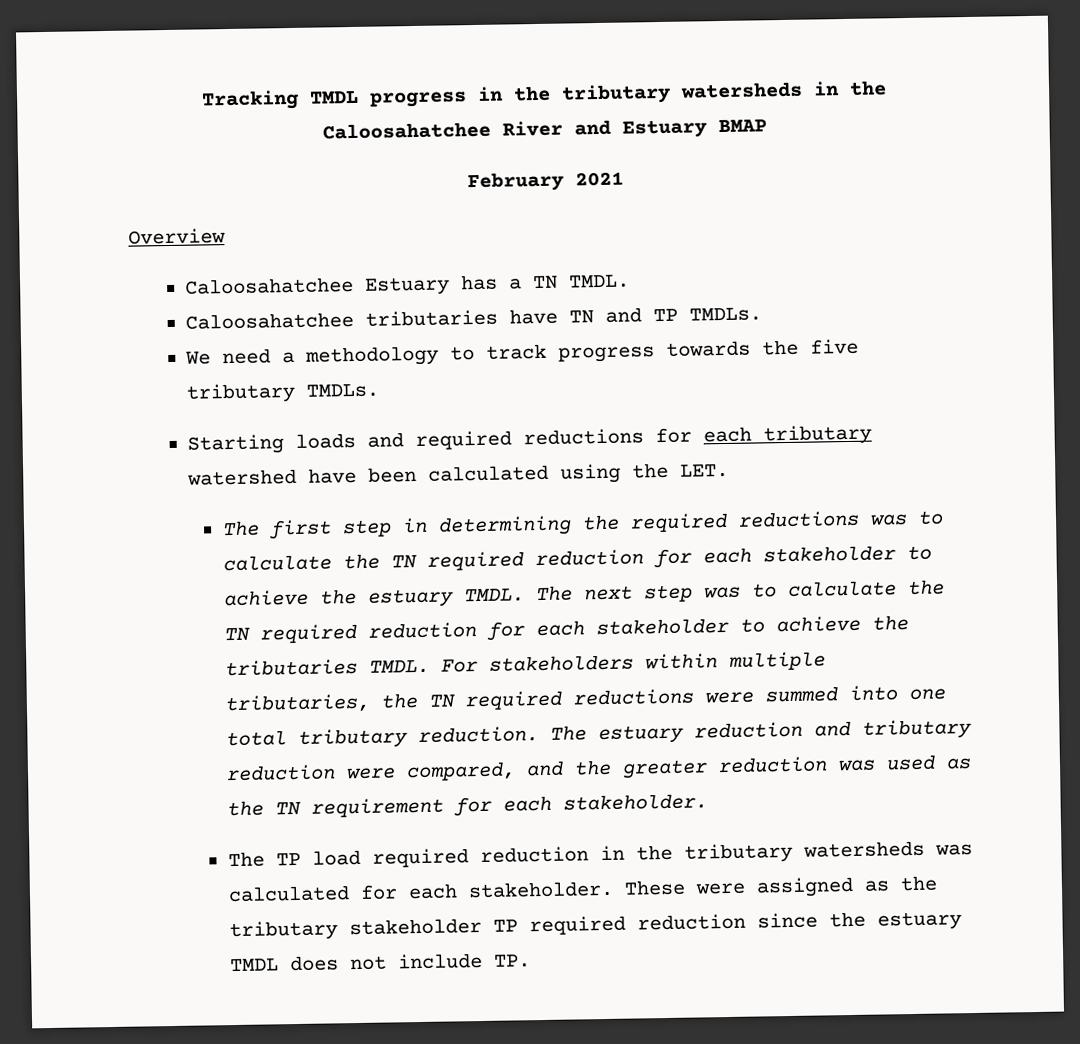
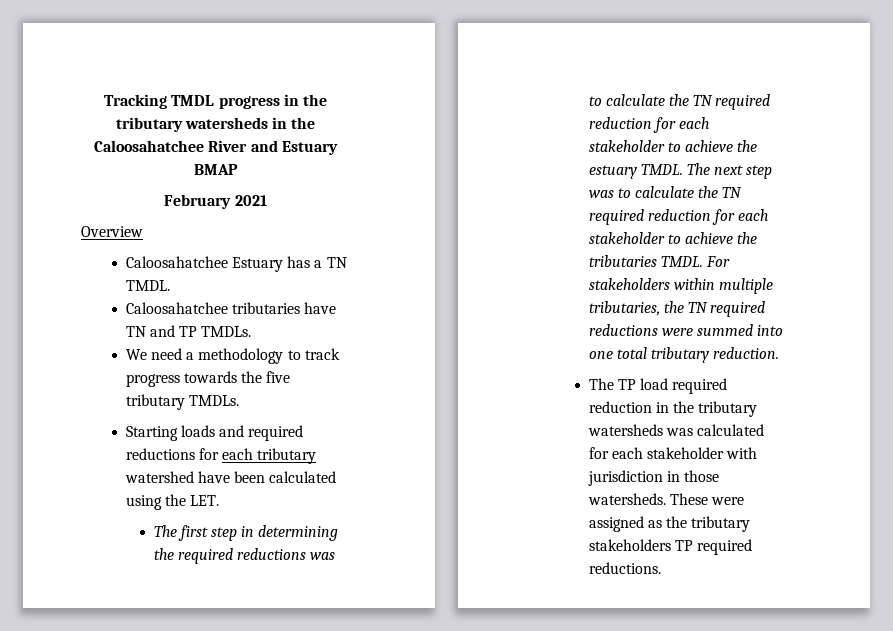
- The estuary reduction and tributary reduction were compared, and the greater reduction was used as the TN requirement for each stakeholder.
- The TP load required reduction in the tributary watersheds was calculated for each stakeholder.
+ The TP load required reduction in the tributary watersheds was calculated for each stakeholder with jurisdiction in those watersheds.
- These were assigned as the tributary stakeholder TP required reduction since the estuary TMDL does not include TP.
+ These were assigned as the tributary stakeholders TP required reductions.

